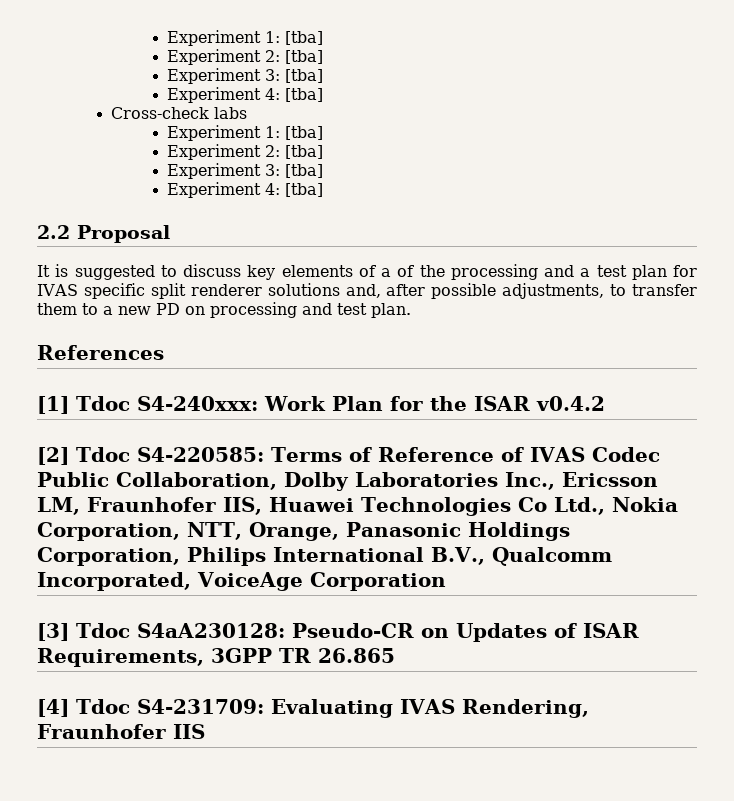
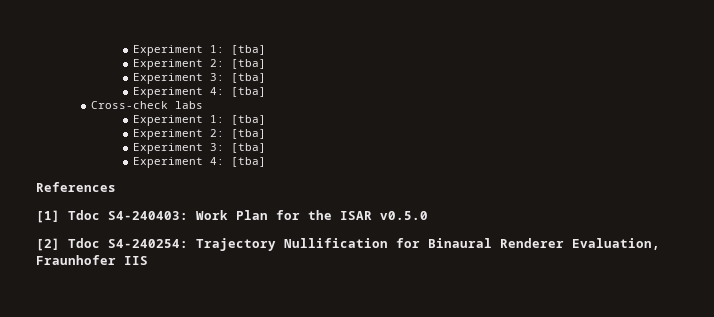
- 2.2 Proposal
- It is suggested to discuss key elements of a of the processing and a test plan for IVAS specific split renderer solutions and, after possible adjustments, to transfer them to a new PD on processing and test plan.
- [1] Tdoc S4-240xxx: Work Plan for the ISAR v0.4.2
+ [1] Tdoc S4-240403: Work Plan for the ISAR v0.5.0
- [2] Tdoc S4-220585: Terms of Reference of IVAS Codec Public Collaboration, Dolby Laboratories Inc., Ericsson LM, Fraunhofer IIS, Huawei Technologies Co Ltd., Nokia Corporation, NTT, Orange, Panasonic Holdings Corporation, Philips International B.V., Qualcomm Incorporated, VoiceAge Corporation
- [3] Tdoc S4aA230128: Pseudo-CR on Updates of ISAR Requirements, 3GPP TR 26.865
- [4] Tdoc S4-231709: Evaluating IVAS Rendering, Fraunhofer IIS
+ [2] Tdoc S4-240254: Trajectory Nullification for Binaural Renderer Evaluation, Fraunhofer IIS

